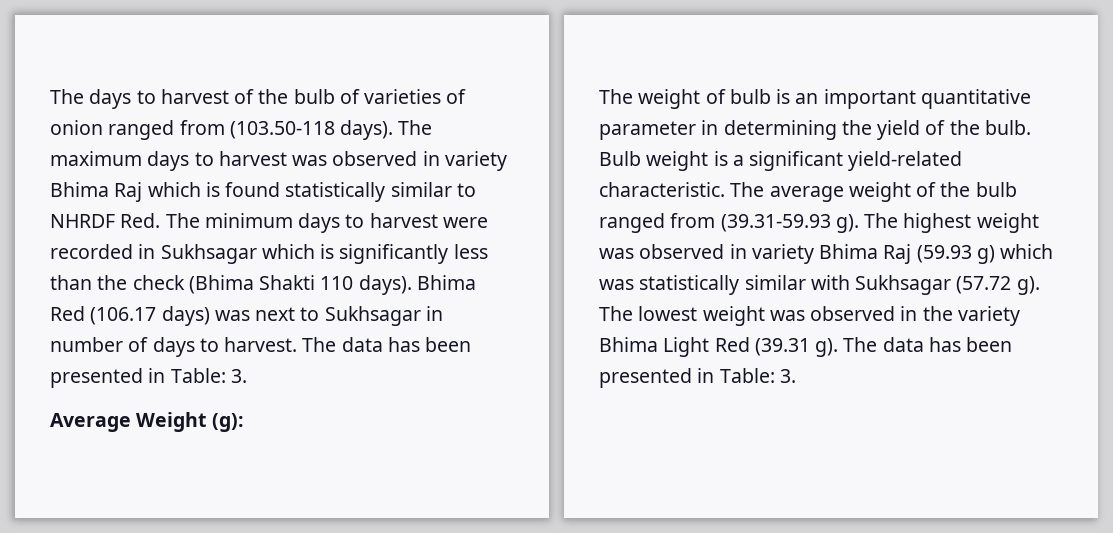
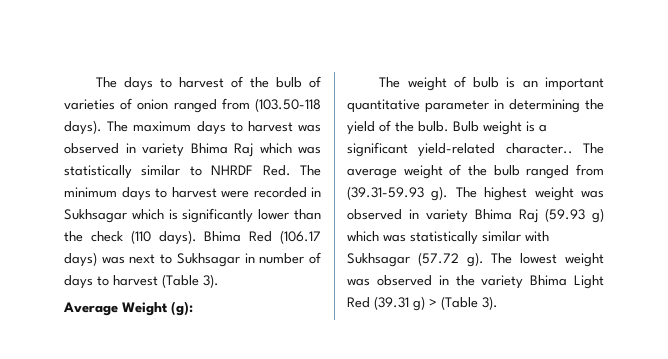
- The maximum days to harvest was observed in variety Bhima Raj which is found statistically similar to NHRDF Red. The minimum days to harvest were recorded in Sukhsagar which is significantly less than the check (Bhima Shakti 110 days).
+ The maximum days to harvest was observed in variety Bhima Raj which was statistically similar to NHRDF Red. The minimum days to harvest were recorded in Sukhsagar which is significantly lower than the check (110 days).
- Bhima Red (106.17 days) was next to Sukhsagar in number of days to harvest. The data has been presented in Table: 3.
+ Bhima Red (106.17 days) was next to Sukhsagar in number of days to harvest (Table 3).
- Bulb weight is a significant yield-related characteristic.
+ Bulb weight is a significant yield-related character..
- The lowest weight was observed in the variety Bhima Light Red (39.31 g). The data has been presented in Table: 3.
+ The lowest weight was observed in the variety Bhima Light Red (39.31 g) > (Table 3).

